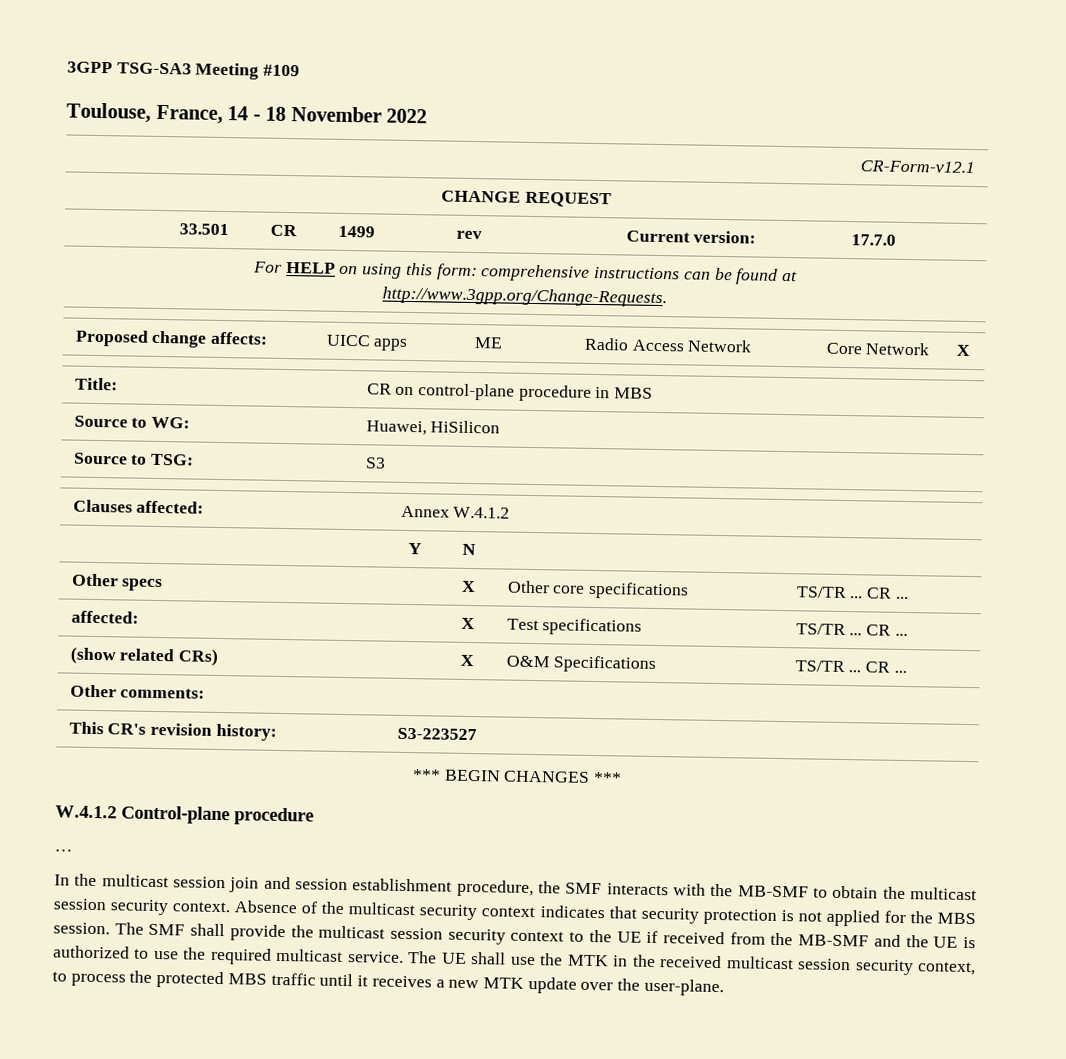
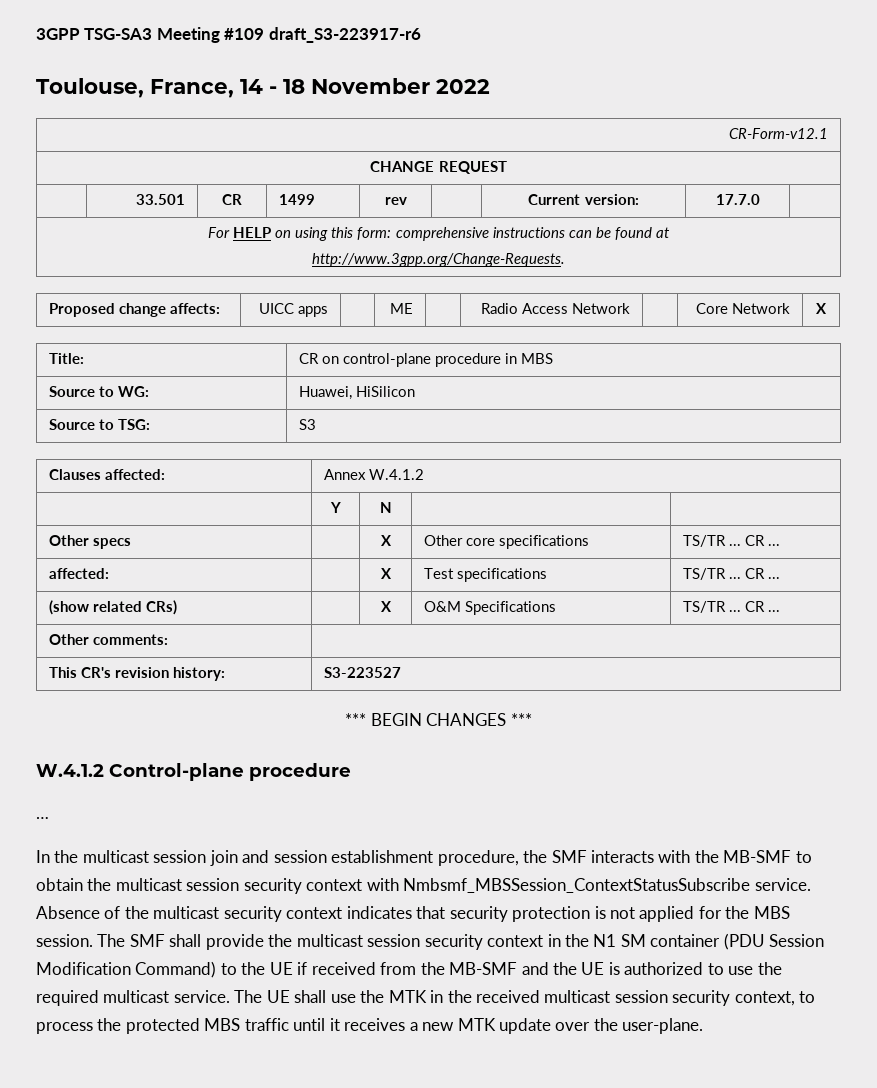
- 3GPP TSG-SA3 Meeting #109
+ 3GPP TSG-SA3 Meeting #109 draft_S3-223917-r6
- In the multicast session join and session establishment procedure, the SMF interacts with the MB-SMF to obtain the multicast session security context.
+ In the multicast session join and session establishment procedure, the SMF interacts with the MB-SMF to obtain the multicast session security context with Nmbsmf_MBSSession_ContextStatusSubscribe service.
- The SMF shall provide the multicast session security context to the UE if received from the MB-SMF and the UE is authorized to use the required multicast service.
+ The SMF shall provide the multicast session security context in the N1 SM container (PDU Session Modification Command) to the UE if received from the MB-SMF and the UE is authorized to use the required multicast service.

